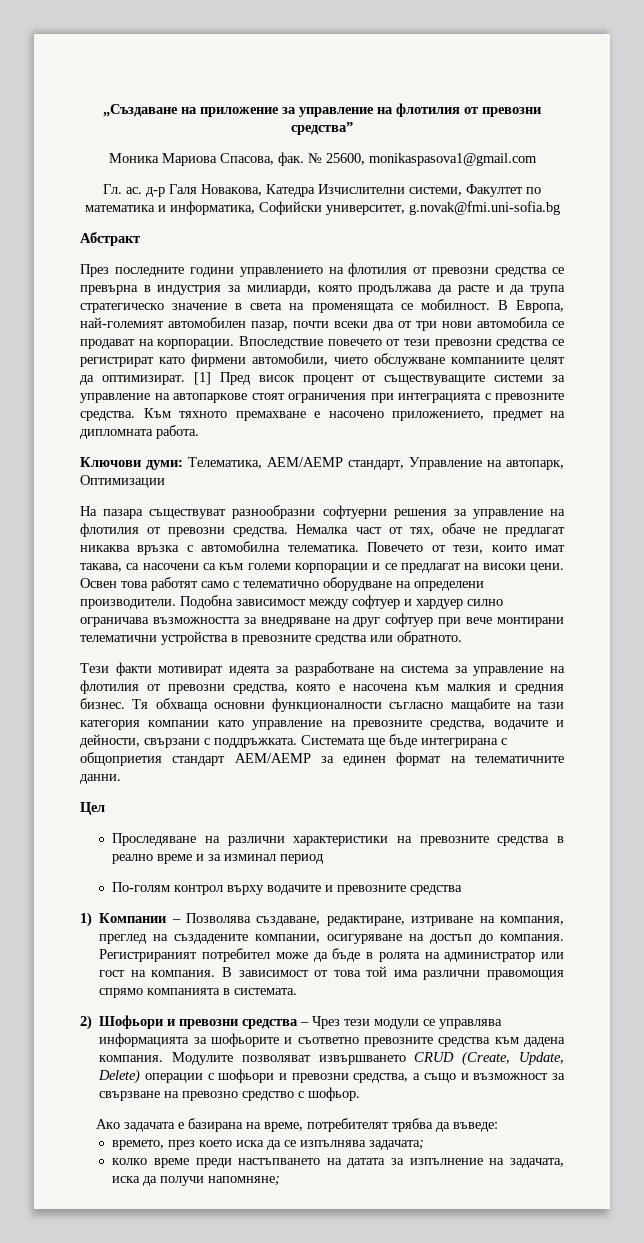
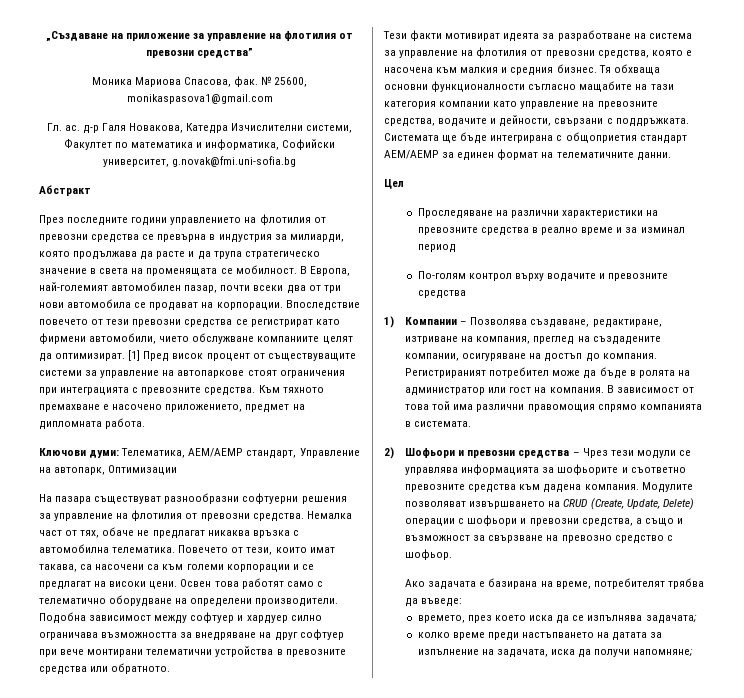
- Модулите позволяват извършването CRUD (Create, Update, Delete) операции с шофьори и превозни средства, а също и възможност за свързване на превозно средство с шофьор.
+ Модулите позволяват извършването на CRUD (Create, Update, Delete) операции с шофьори и превозни средства, а също и възможност за свързване на превозно средство с шофьор.

